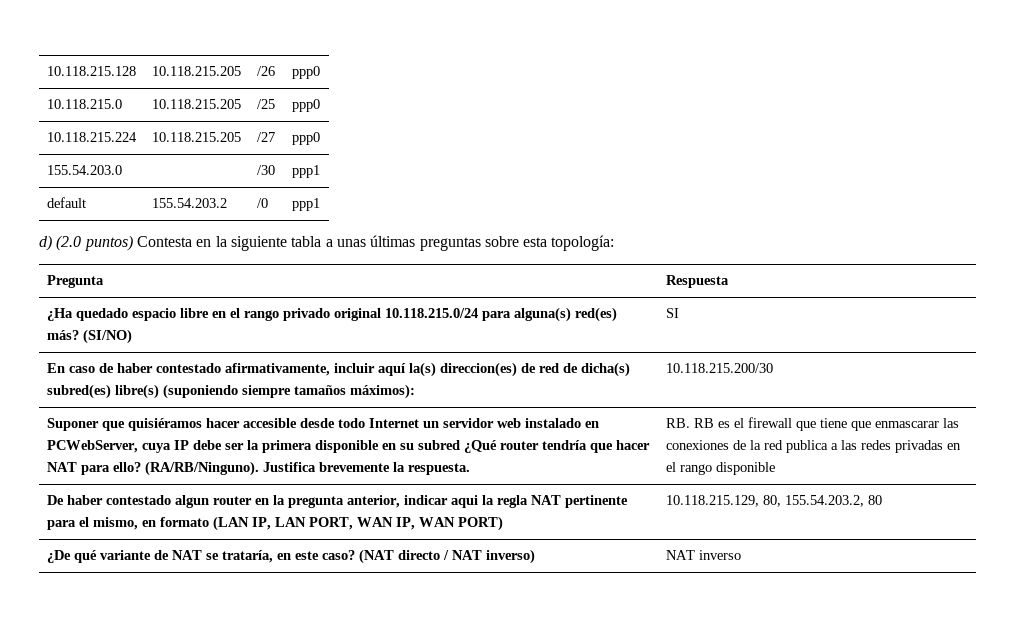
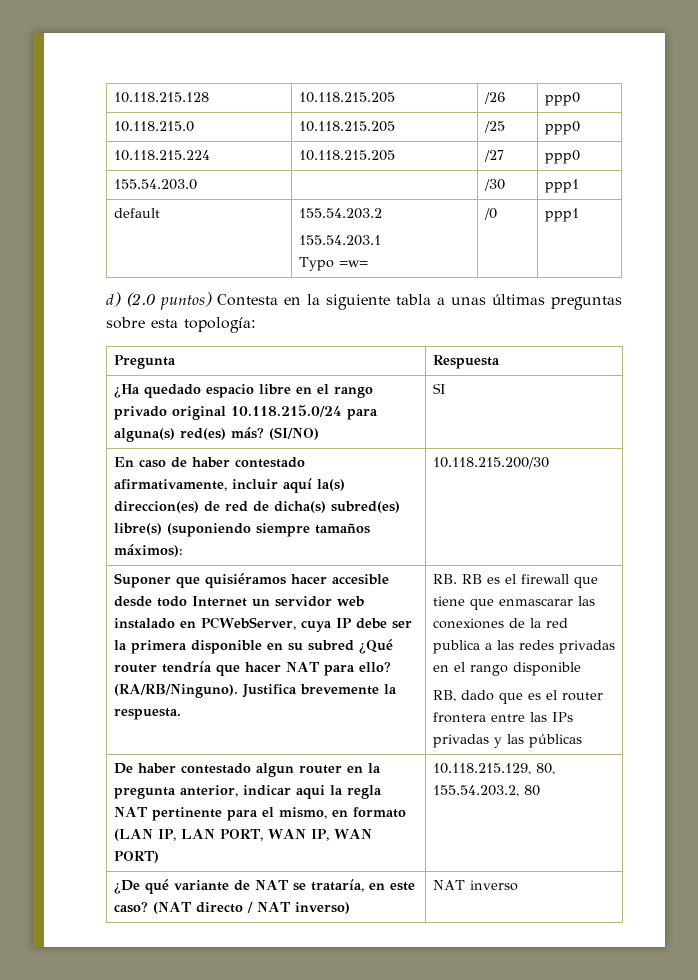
- default | 155.54.203.2 | /0 | ppp1
+ default | 155.54.203.2
+ 155.54.203.1
+ Typo =w= | /0 | ppp1
+ RB, dado que es el router frontera entre las IPs privadas y las públicas

